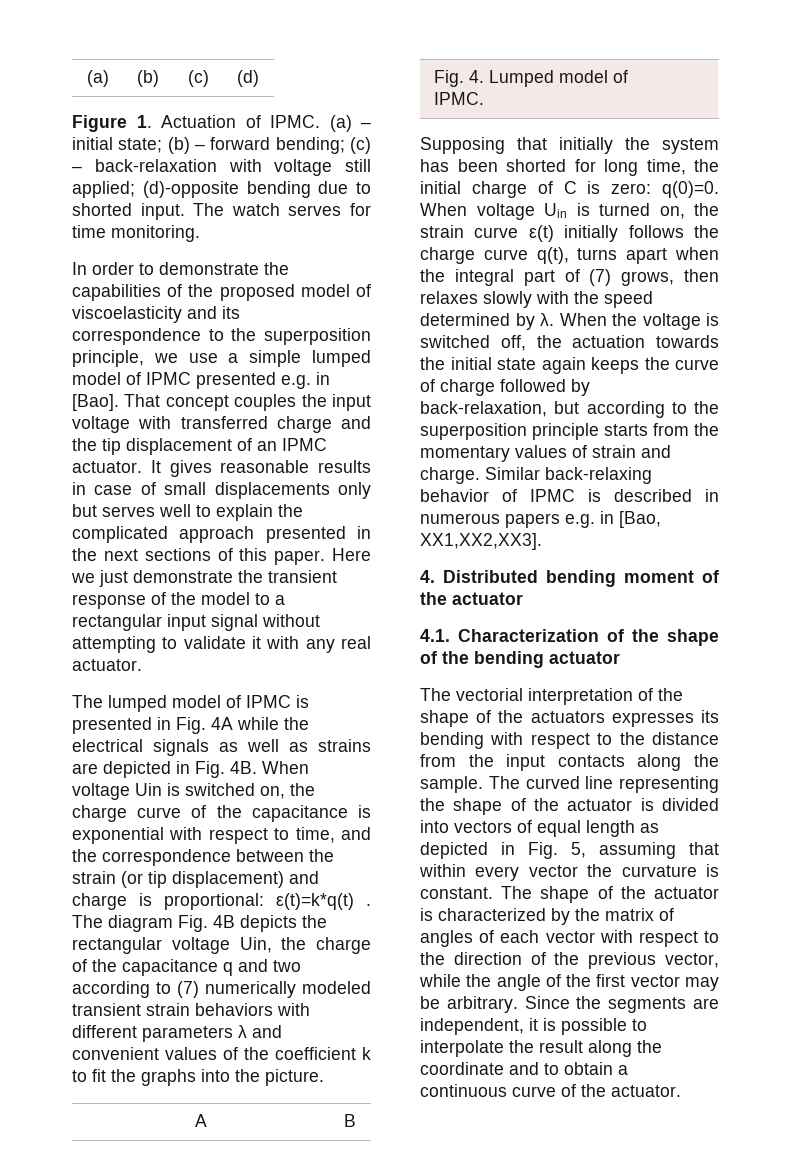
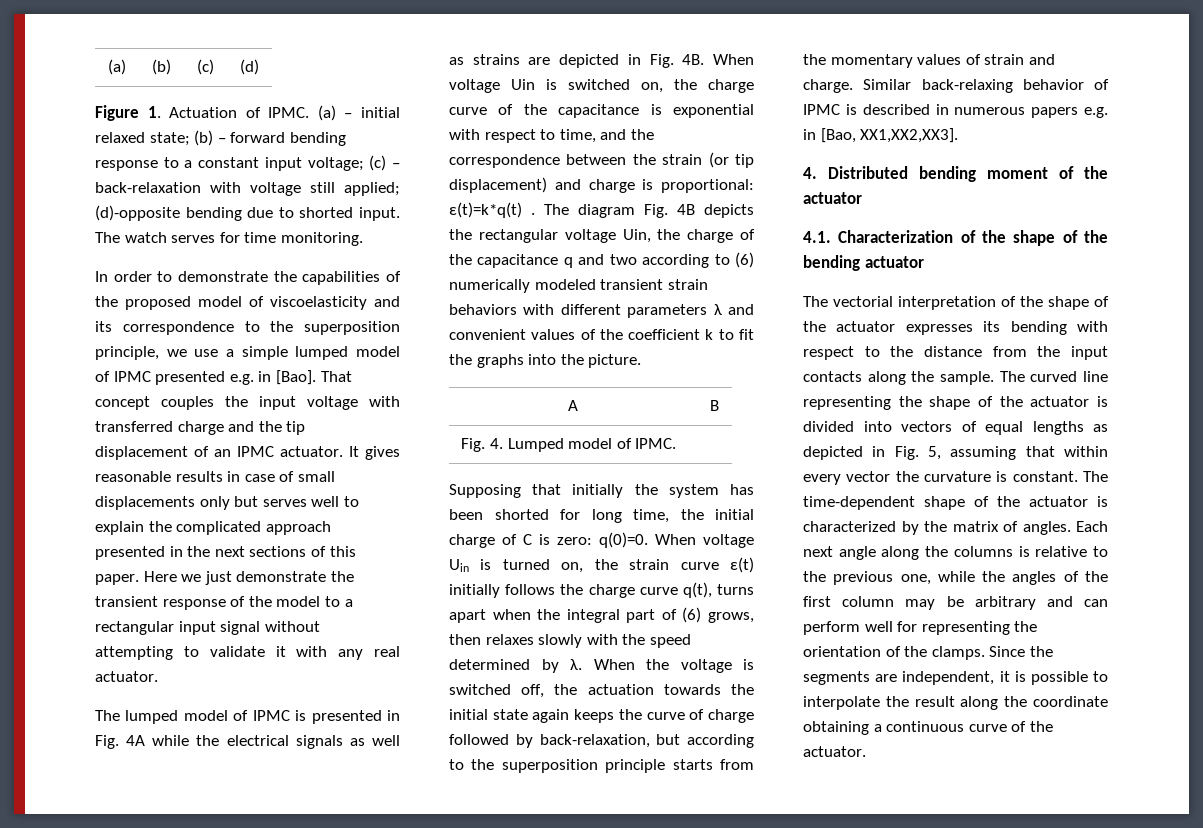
- (a) – initial state; (b) – forward bending; (c) – back-relaxation with voltage still applied; (d)-opposite bending due to shorted input.
+ (a) – initial relaxed state; (b) – forward bending response to a constant input voltage; (c) – back-relaxation with voltage still applied; (d)-opposite bending due to shorted input.
- The diagram Fig. 4B depicts the rectangular voltage Uin, the charge of the capacitance q and two according to (7) numerically modeled transient strain behaviors with different parameters λ and convenient values of the coefficient k to fit the graphs into the picture.
+ The diagram Fig. 4B depicts the rectangular voltage Uin, the charge of the capacitance q and two according to (6) numerically modeled transient strain behaviors with different parameters λ and convenient values of the coefficient k to fit the graphs into the picture.
- When voltage Uin is turned on, the strain curve ε(t) initially follows the charge curve q(t), turns apart when the integral part of (7) grows, then relaxes slowly with the speed determined by λ.
+ When voltage Uin is turned on, the strain curve ε(t) initially follows the charge curve q(t), turns apart when the integral part of (6) grows, then relaxes slowly with the speed determined by λ.
- The vectorial interpretation of the shape of the actuators expresses its bending with respect to the distance from the input contacts along the sample.
+ The vectorial interpretation of the shape of the actuator expresses its bending with respect to the distance from the input contacts along the sample.
- The curved line representing the shape of the actuator is divided into vectors of equal length as depicted in Fig. 5, assuming that within every vector the curvature is constant.
+ The curved line representing the shape of the actuator is divided into vectors of equal lengths as depicted in Fig. 5, assuming that within every vector the curvature is constant.
- The shape of the actuator is characterized by the matrix of angles of each vector with respect to the direction of the previous vector, while the angle of the first vector may be arbitrary.
+ The time-dependent shape of the actuator is characterized by the matrix of angles. Each next angle along the columns is relative to the previous one, while the angles of the first column may be arbitrary and can perform well for representing the orientation of the clamps.
- Since the segments are independent, it is possible to interpolate the result along the coordinate and to obtain a continuous curve of the actuator.
+ Since the segments are independent, it is possible to interpolate the result along the coordinate obtaining a continuous curve of the actuator.

